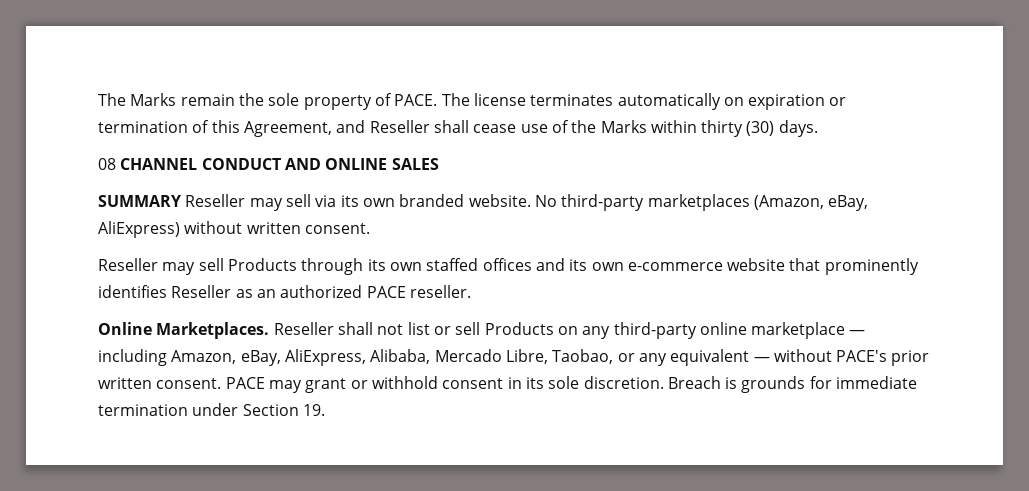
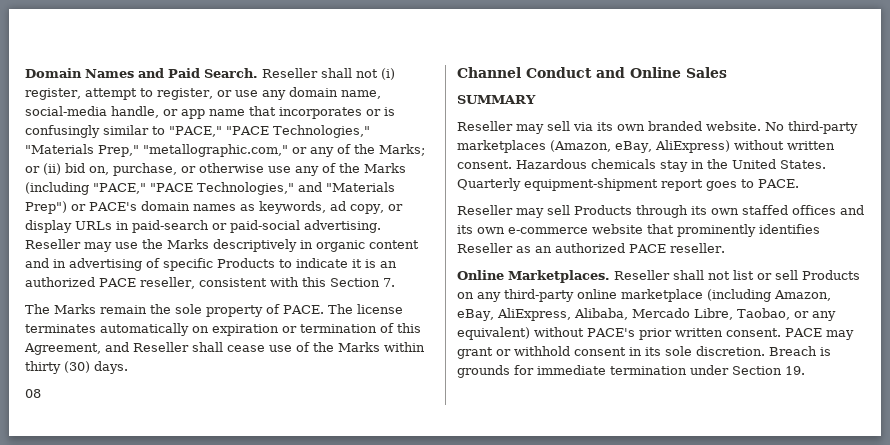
+ Domain Names and Paid Search. Reseller shall not (i) register, attempt to register, or use any domain name, social-media handle, or app name that incorporates or is confusingly similar to "PACE," "PACE Technologies," "Materials Prep," "metallographic.com," or any of the Marks; or (ii) bid on, purchase, or otherwise use any of the Marks (including "PACE," "PACE Technologies," and "Materials Prep") or PACE's domain names as keywords, ad copy, or display URLs in paid-search or paid-social advertising. Reseller may use the Marks descriptively in organic content and in advertising of specific Products to indicate it is an authorized PACE reseller, consistent with this Section 7.
- 08 CHANNEL CONDUCT AND ONLINE SALES
+ 08
+ Channel Conduct and Online Sales
- SUMMARY Reseller may sell via its own branded website.
+ SUMMARY
+ Reseller may sell via its own branded website.
+ Hazardous chemicals stay in the United States. Quarterly equipment-shipment report goes to PACE.
- Reseller shall not list or sell Products on any third-party online marketplace — including Amazon, eBay, AliExpress, Alibaba, Mercado Libre, Taobao, or any equivalent — without PACE's prior written consent.
+ Reseller shall not list or sell Products on any third-party online marketplace (including Amazon, eBay, AliExpress, Alibaba, Mercado Libre, Taobao, or any equivalent) without PACE's prior written consent.

